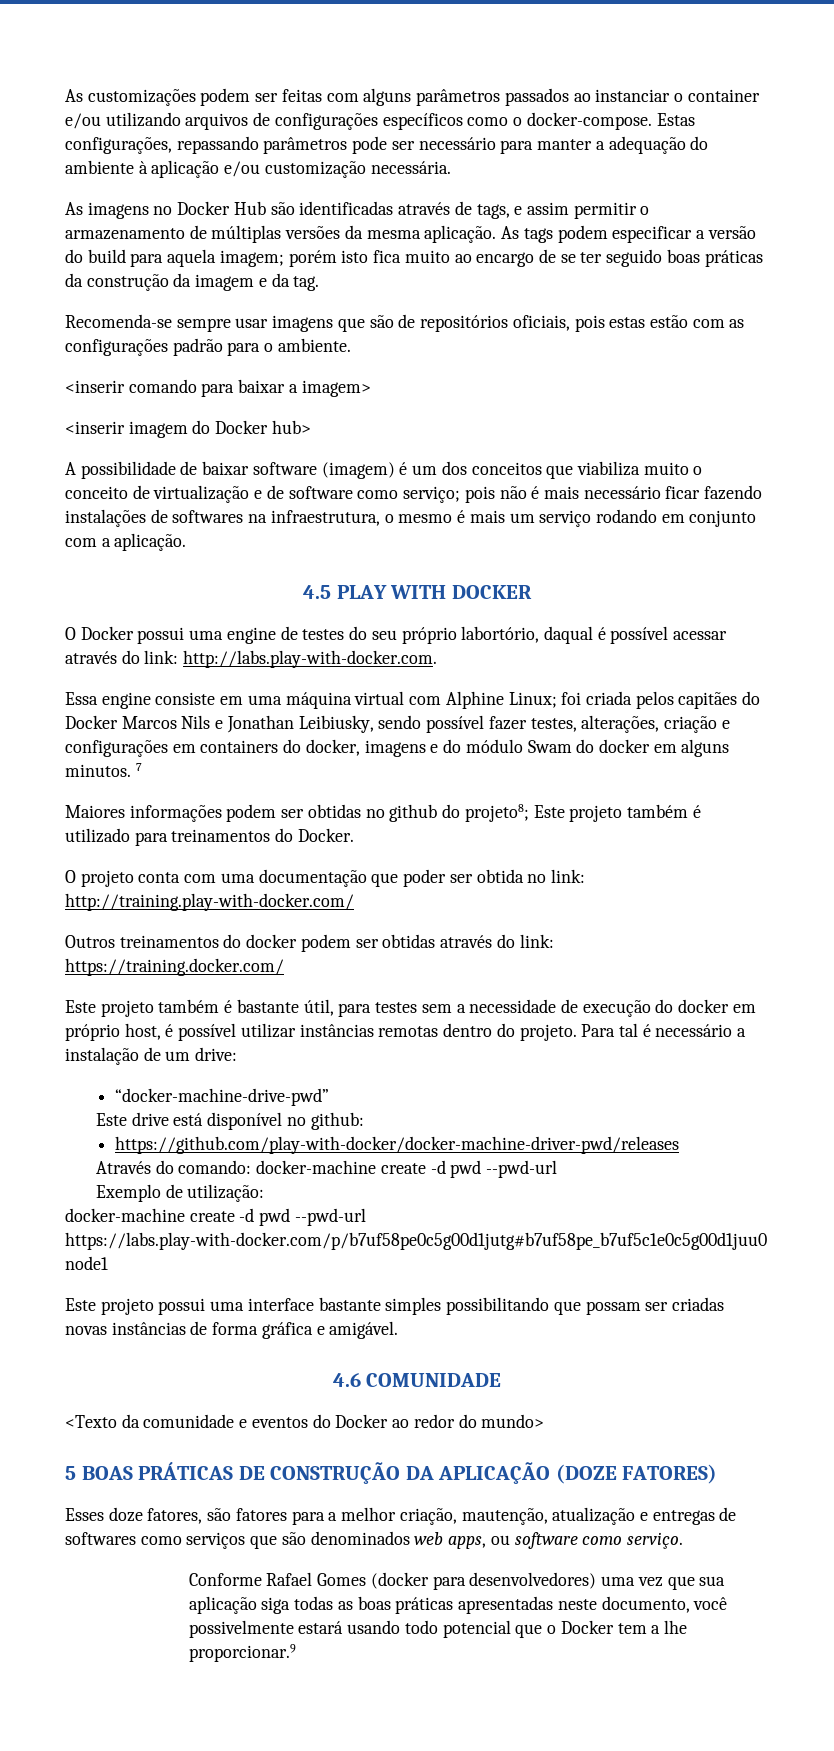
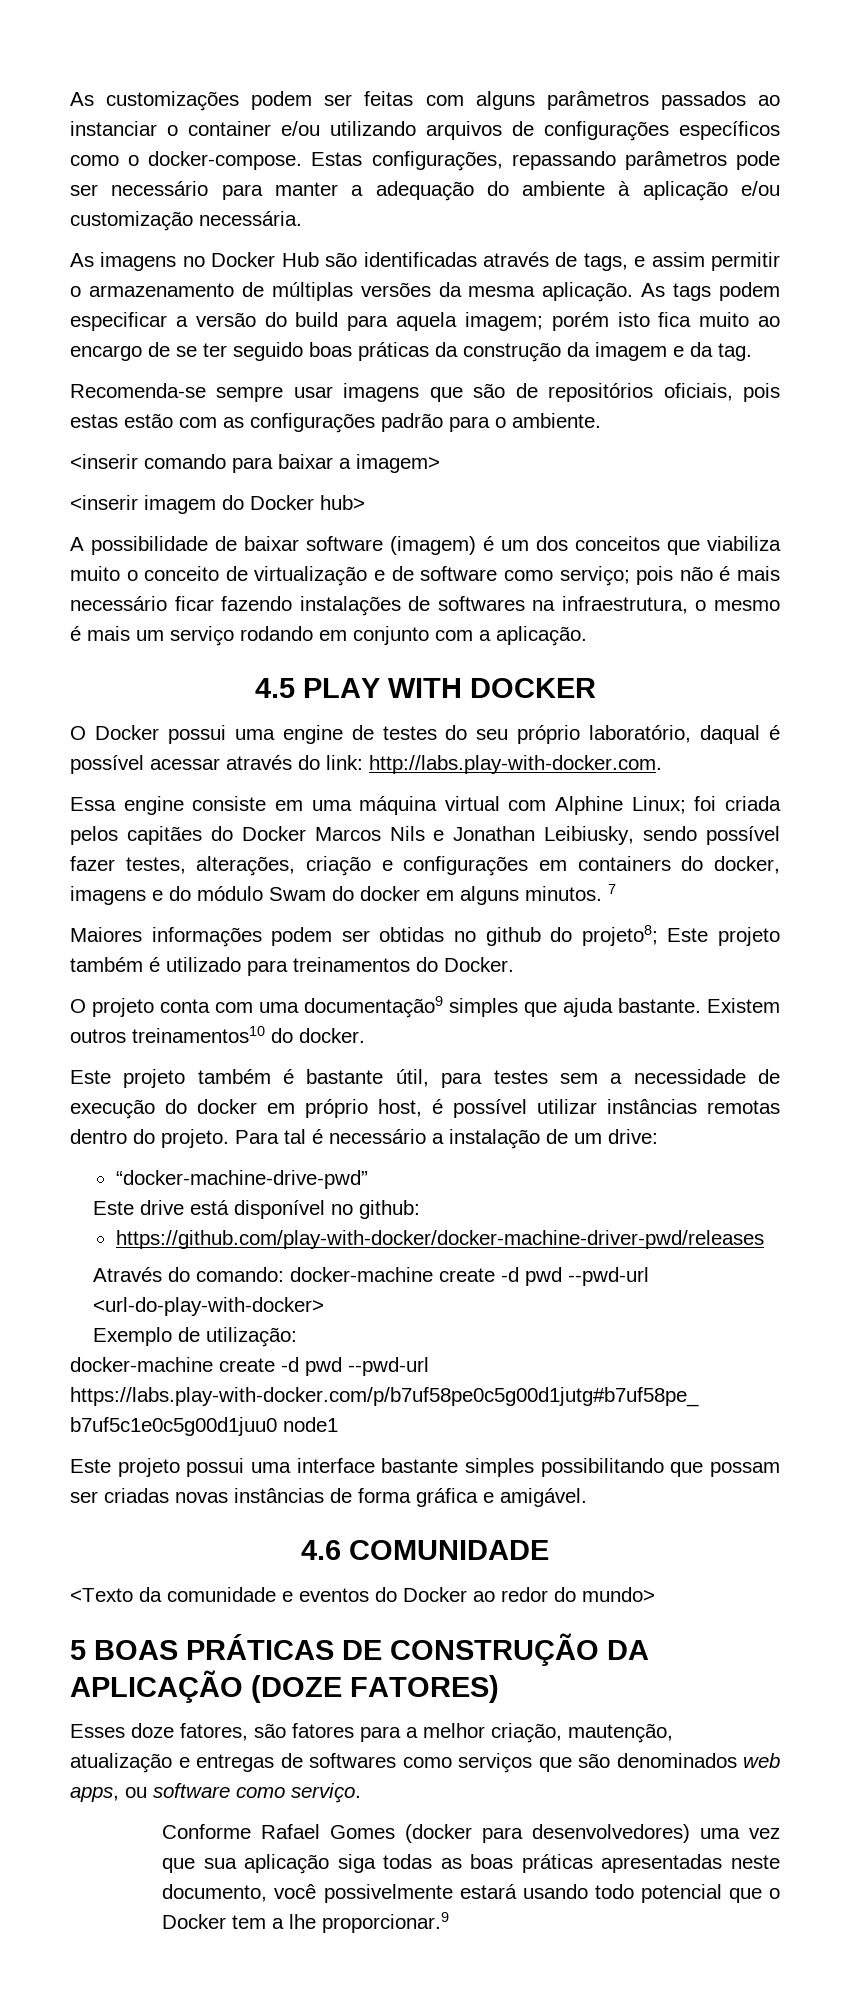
- O Docker possui uma engine de testes do seu próprio labortório, daqual é possível acessar através do link: http://labs.play-with-docker.com.
+ O Docker possui uma engine de testes do seu próprio laboratório, daqual é possível acessar através do link: http://labs.play-with-docker.com.
- O projeto conta com uma documentação que poder ser obtida no link: http://training.play-with-docker.com/
- Outros treinamentos do docker podem ser obtidas através do link: https://training.docker.com/
+ O projeto conta com uma documentação9 simples que ajuda bastante. Existem outros treinamentos10 do docker.
- Através do comando: docker-machine create -d pwd --pwd-url
+ Através do comando: docker-machine create -d pwd --pwd-url <url-do-play-with-docker>

